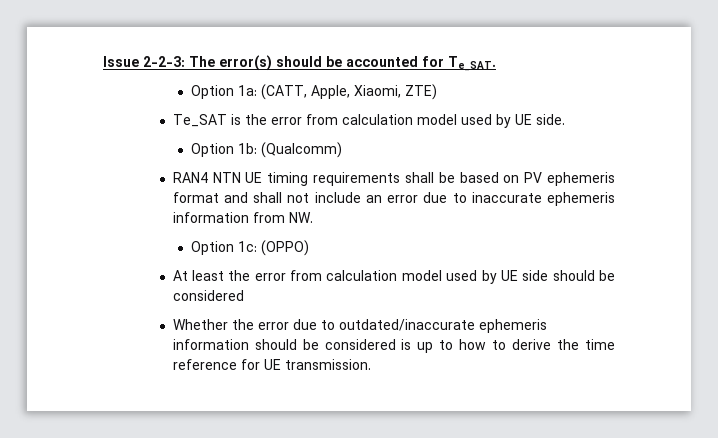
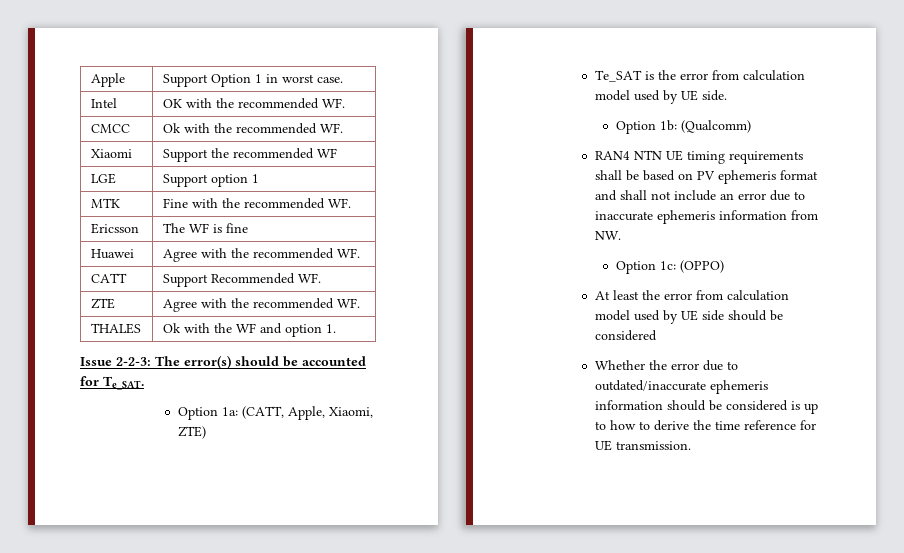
+ Apple | Support Option 1 in worst case.
+ Intel | OK with the recommended WF.
+ CMCC | Ok with the recommended WF.
+ Xiaomi | Support the recommended WF
+ LGE | Support option 1
+ MTK | Fine with the recommended WF.
+ Ericsson | The WF is fine
+ Huawei | Agree with the recommended WF.
+ CATT | Support Recommended WF.
+ ZTE | Agree with the recommended WF.
+ THALES | Ok with the WF and option 1.

